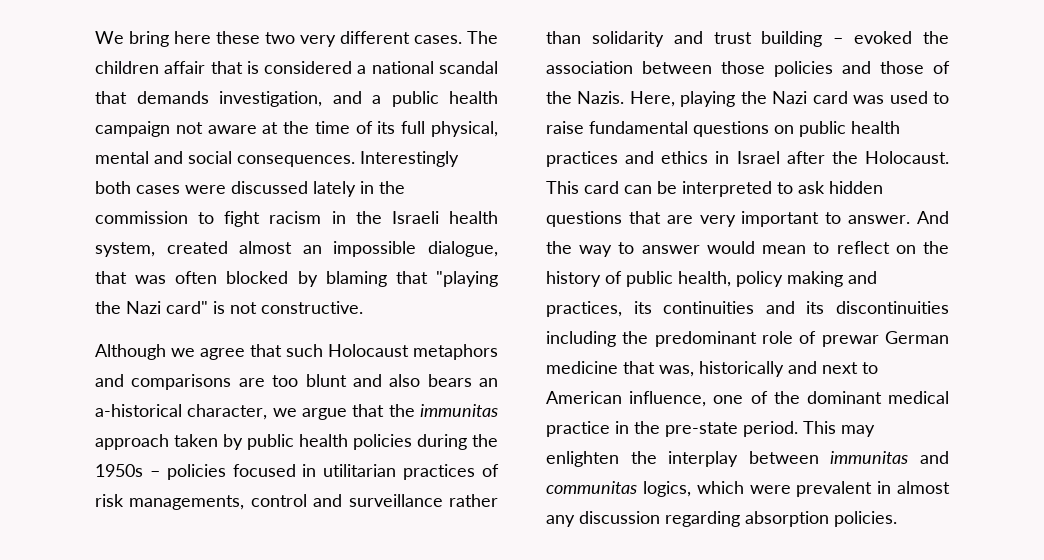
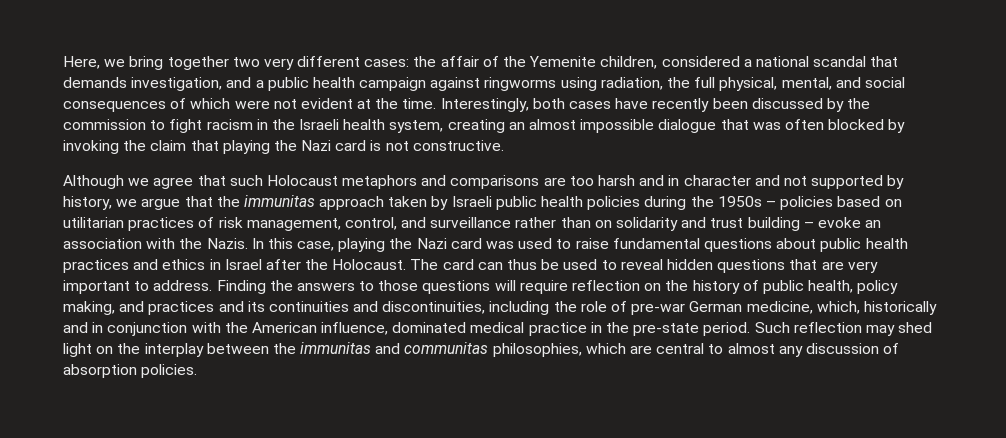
- We bring here these two very different cases. The children affair that is considered a national scandal that demands investigation, and a public health campaign not aware at the time of its full physical, mental and social consequences. Interestingly both cases were discussed lately in the commission to fight racism in the Israeli health system, created almost an impossible dialogue, that was often blocked by blaming that "playing the Nazi card" is not constructive.
+ Here, we bring together two very different cases: the affair of the Yemenite children, considered a national scandal that demands investigation, and a public health campaign against ringworms using radiation, the full physical, mental, and social consequences of which were not evident at the time. Interestingly, both cases have recently been discussed by the commission to fight racism in the Israeli health system, creating an almost impossible dialogue that was often blocked by invoking the claim that playing the Nazi card is not constructive.
- Although we agree that such Holocaust metaphors and comparisons are too blunt and also bears an a-historical character, we argue that the immunitas approach taken by public health policies during the 1950s – policies focused in utilitarian practices of risk managements, control and surveillance rather than solidarity and trust building – evoked the association between those policies and those of the Nazis. Here, playing the Nazi card was used to raise fundamental questions on public health practices and ethics in Israel after the Holocaust.
+ Although we agree that such Holocaust metaphors and comparisons are too harsh and in character and not supported by history, we argue that the immunitas approach taken by Israeli public health policies during the 1950s – policies based on utilitarian practices of risk management, control, and surveillance rather than on solidarity and trust building – evoke an association with the Nazis. In this case, playing the Nazi card was used to raise fundamental questions about public health practices and ethics in Israel after the Holocaust.
- This card can be interpreted to ask hidden questions that are very important to answer. And the way to answer would mean to reflect on the history of public health, policy making and practices, its continuities and its discontinuities including the predominant role of prewar German medicine that was, historically and next to American influence, one of the dominant medical practice in the pre-state period.
+ The card can thus be used to reveal hidden questions that are very important to address. Finding the answers to those questions will require reflection on the history of public health, policy making, and practices and its continuities and discontinuities, including the role of pre-war German medicine, which, historically and in conjunction with the American influence, dominated medical practice in the pre-state period.
- This may enlighten the interplay between immunitas and communitas logics, which were prevalent in almost any discussion regarding absorption policies.
+ Such reflection may shed light on the interplay between the immunitas and communitas philosophies, which are central to almost any discussion of absorption policies.

